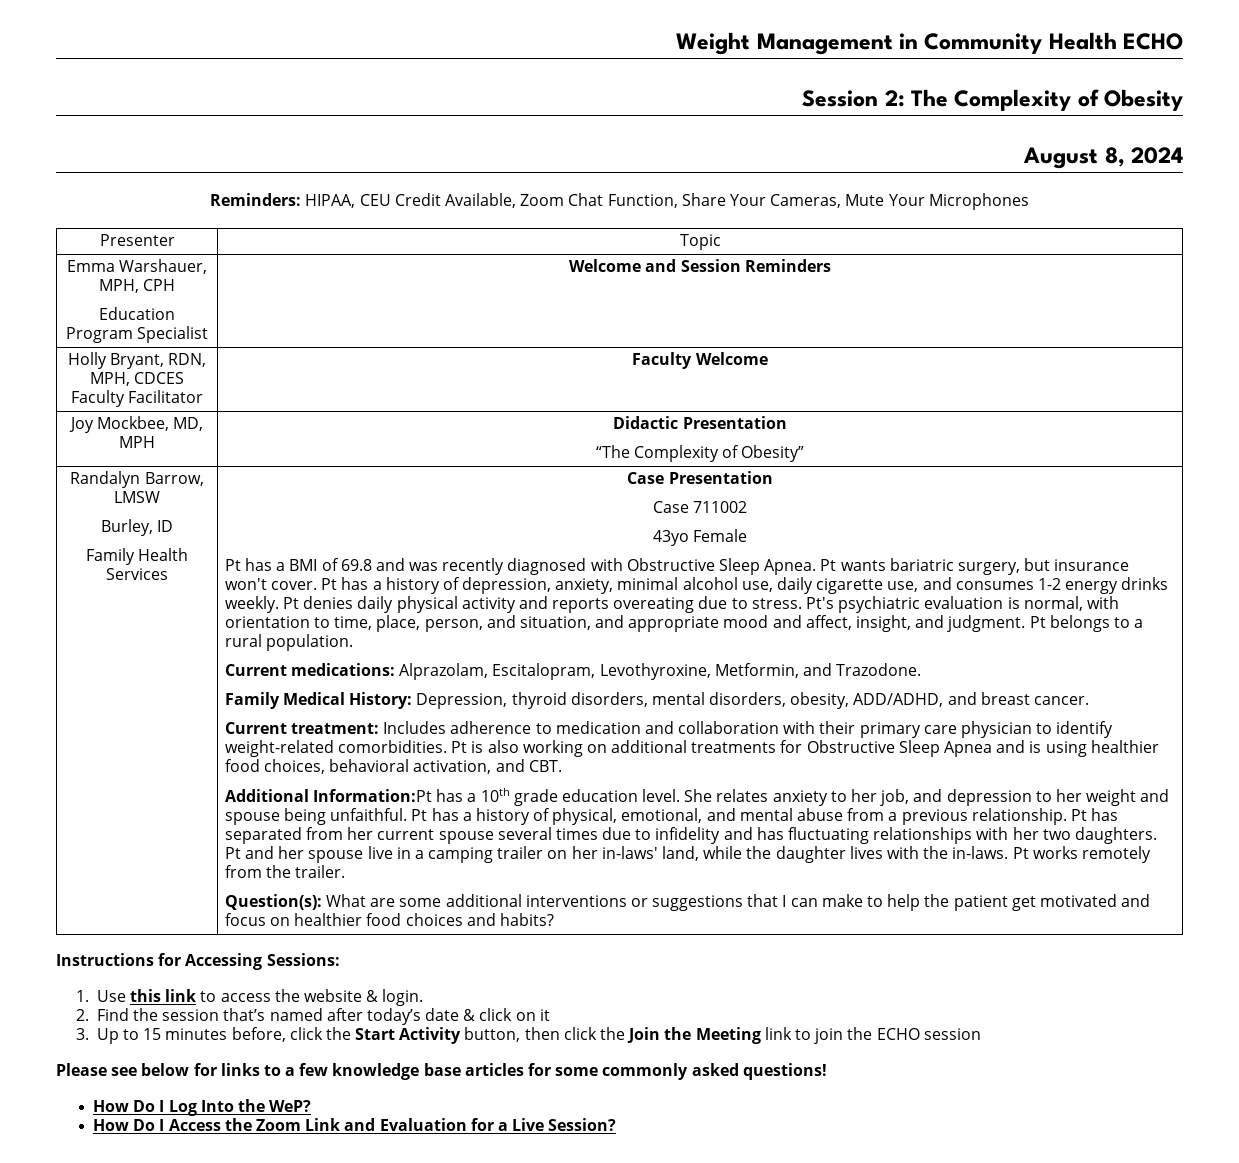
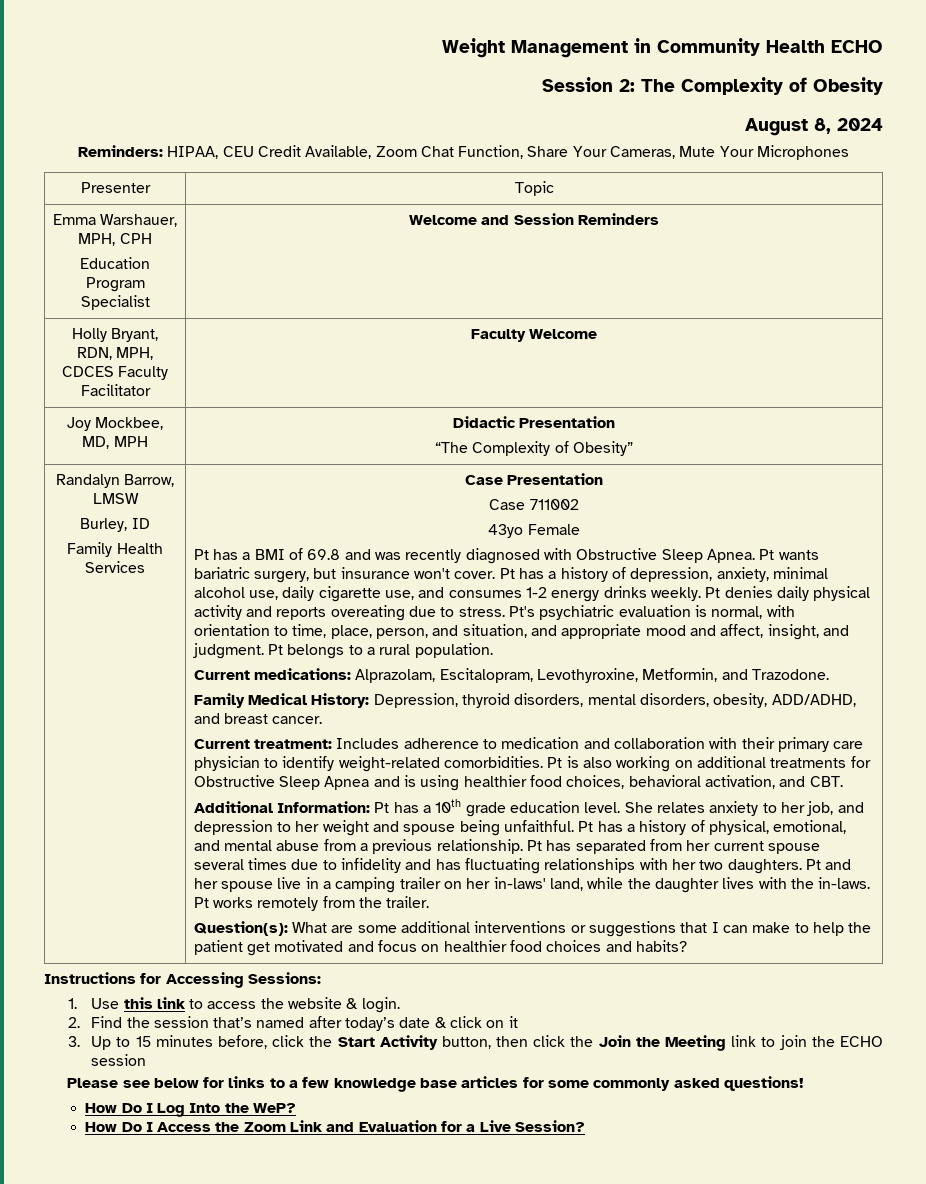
- Additional Information:Pt has a 10th grade education level.
+ Additional Information: Pt has a 10th grade education level.

